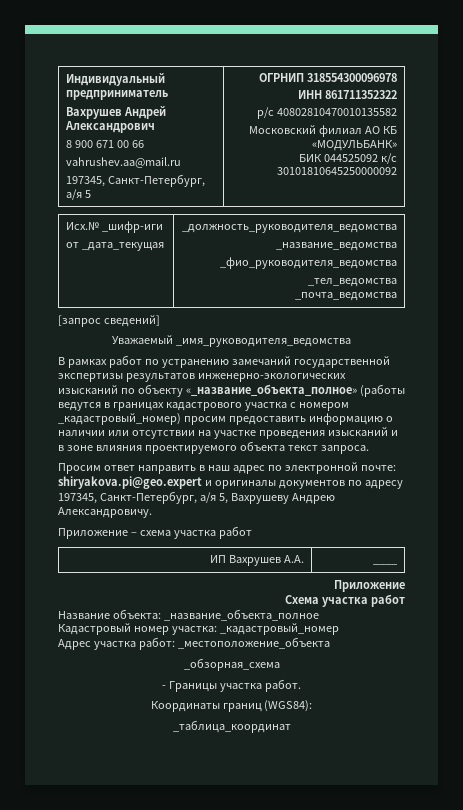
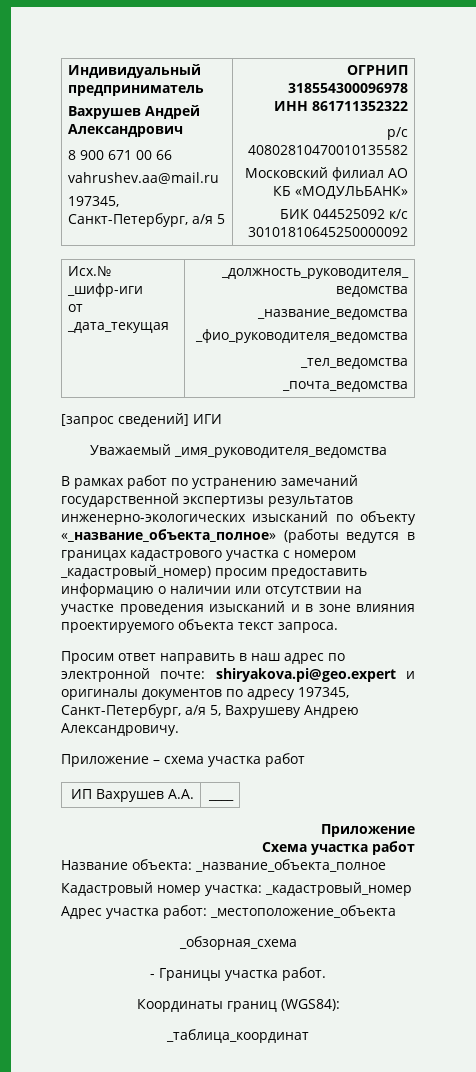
- [запрос сведений]
+ [запрос сведений] ИГИ

